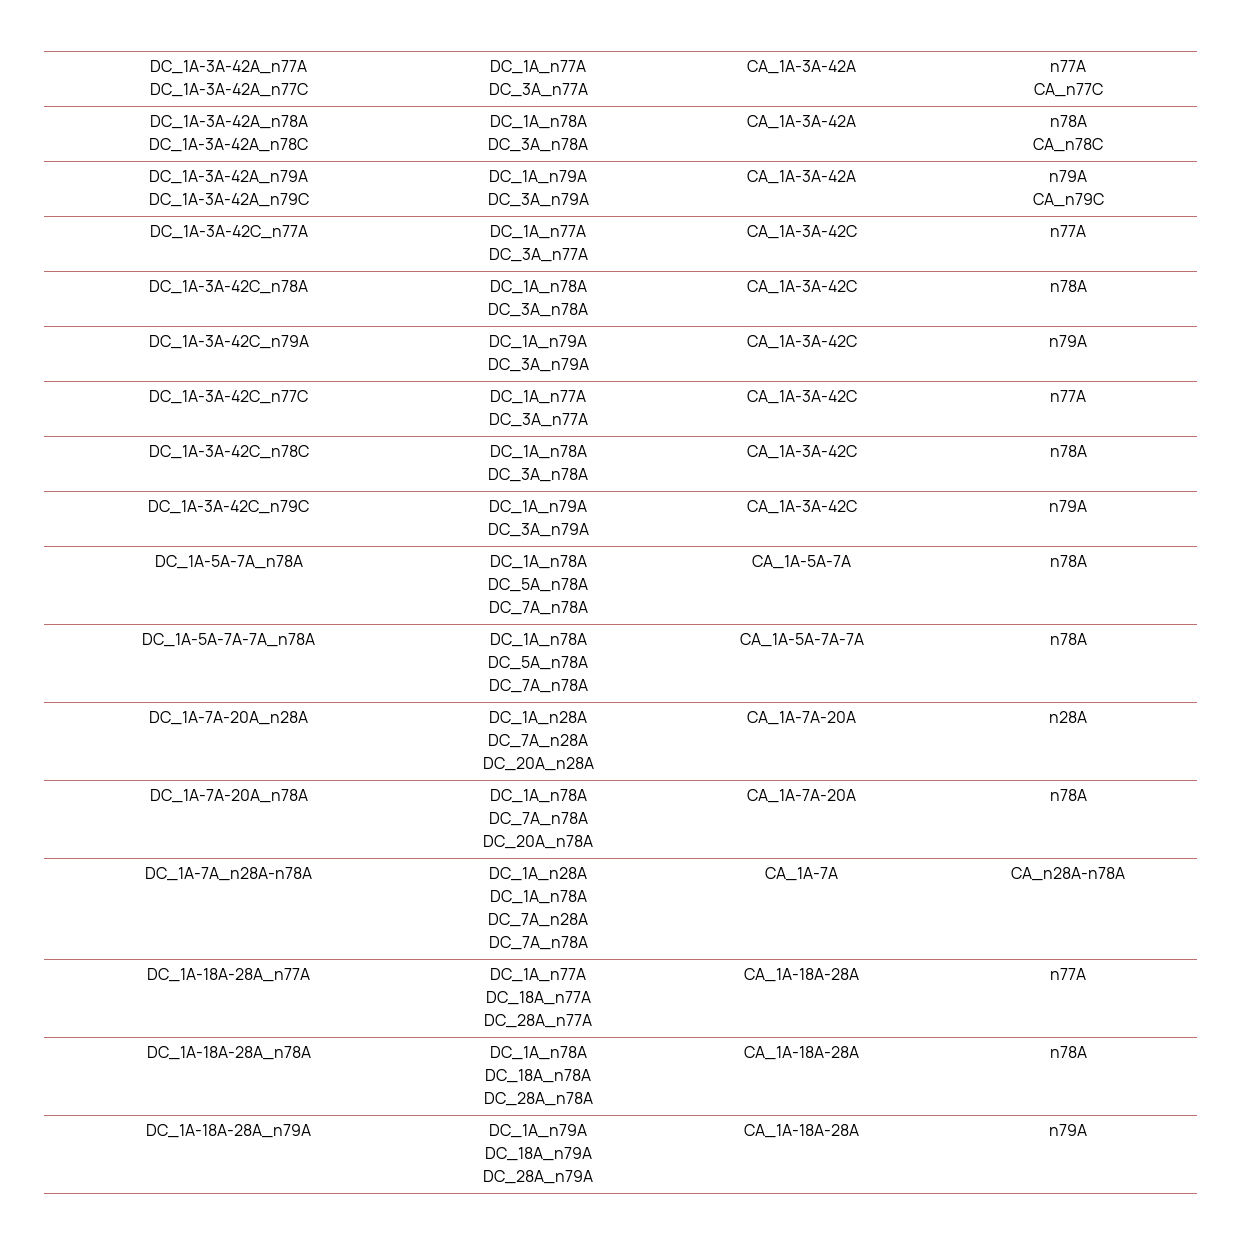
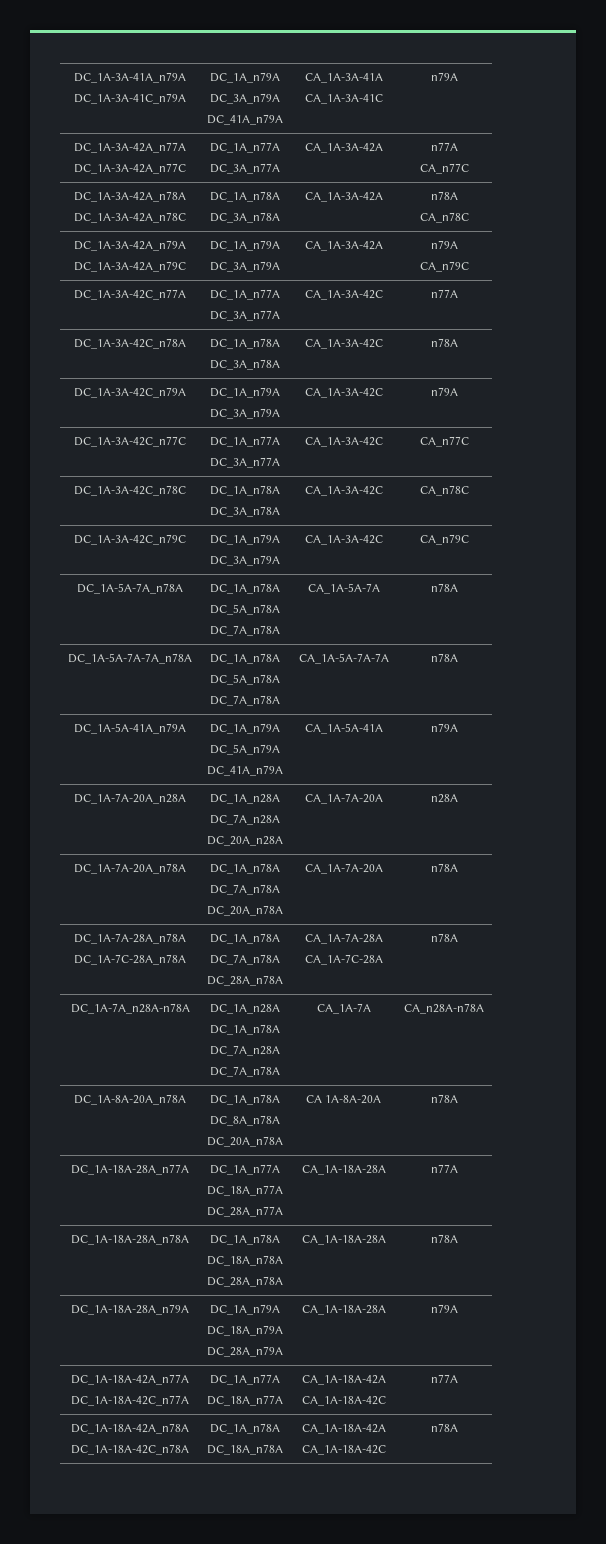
+ DC_1A-3A-41A_n79A
+ DC_1A-3A-41C_n79A | DC_1A_n79A
+ DC_3A_n79A
+ DC_41A_n79A | CA_1A-3A-41A
+ CA_1A-3A-41C | n79A
  DC_1A-3A-42C_n77C | DC_1A_n77A
- DC_3A_n77A | CA_1A-3A-42C | n77A
+ DC_3A_n77A | CA_1A-3A-42C | CA_n77C
  DC_1A-3A-42C_n78C | DC_1A_n78A
- DC_3A_n78A | CA_1A-3A-42C | n78A
+ DC_3A_n78A | CA_1A-3A-42C | CA_n78C
  DC_1A-3A-42C_n79C | DC_1A_n79A
- DC_3A_n79A | CA_1A-3A-42C | n79A
+ DC_3A_n79A | CA_1A-3A-42C | CA_n79C
+ DC_1A-5A-41A_n79A | DC_1A_n79A
+ DC_5A_n79A
+ DC_41A_n79A | CA_1A-5A-41A | n79A
+ DC_1A-7A-28A_n78A
+ DC_1A-7C-28A_n78A | DC_1A_n78A
+ DC_7A_n78A
+ DC_28A_n78A | CA_1A-7A-28A
+ CA_1A-7C-28A | n78A
+ DC_1A-8A-20A_n78A | DC_1A_n78A
+ DC_8A_n78A
+ DC_20A_n78A | CA 1A-8A-20A | n78A
+ DC_1A-18A-42A_n77A
+ DC_1A-18A-42C_n77A | DC_1A_n77A
+ DC_18A_n77A | CA_1A-18A-42A
+ CA_1A-18A-42C | n77A
+ DC_1A-18A-42A_n78A
+ DC_1A-18A-42C_n78A | DC_1A_n78A
+ DC_18A_n78A | CA_1A-18A-42A
+ CA_1A-18A-42C | n78A

